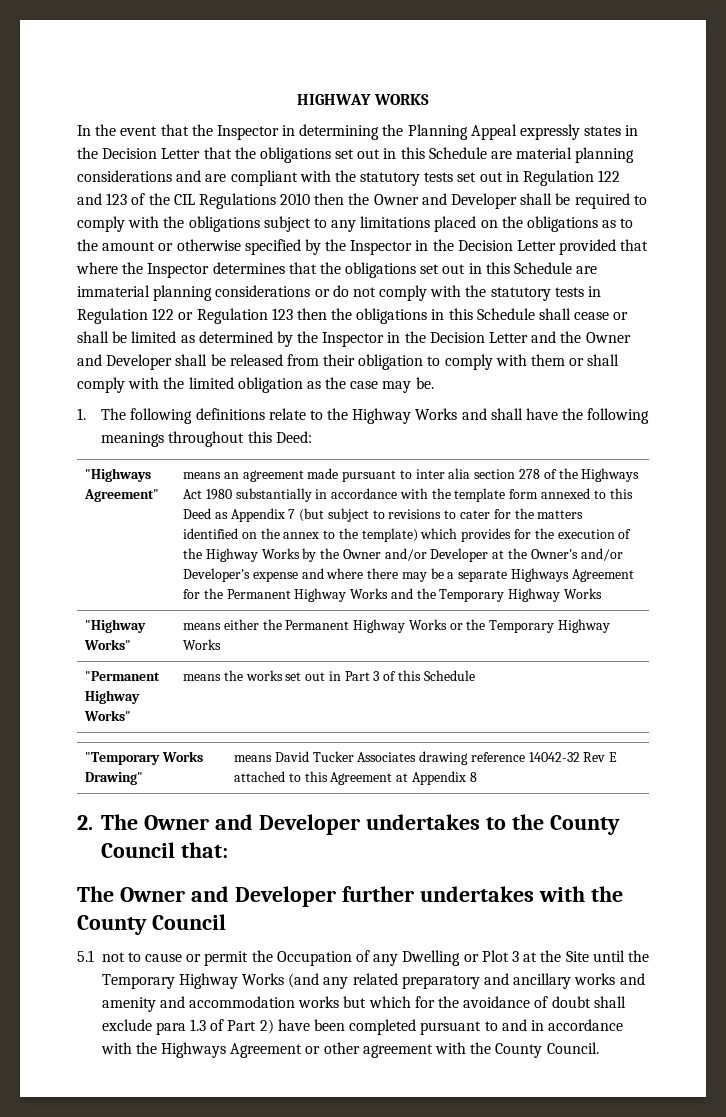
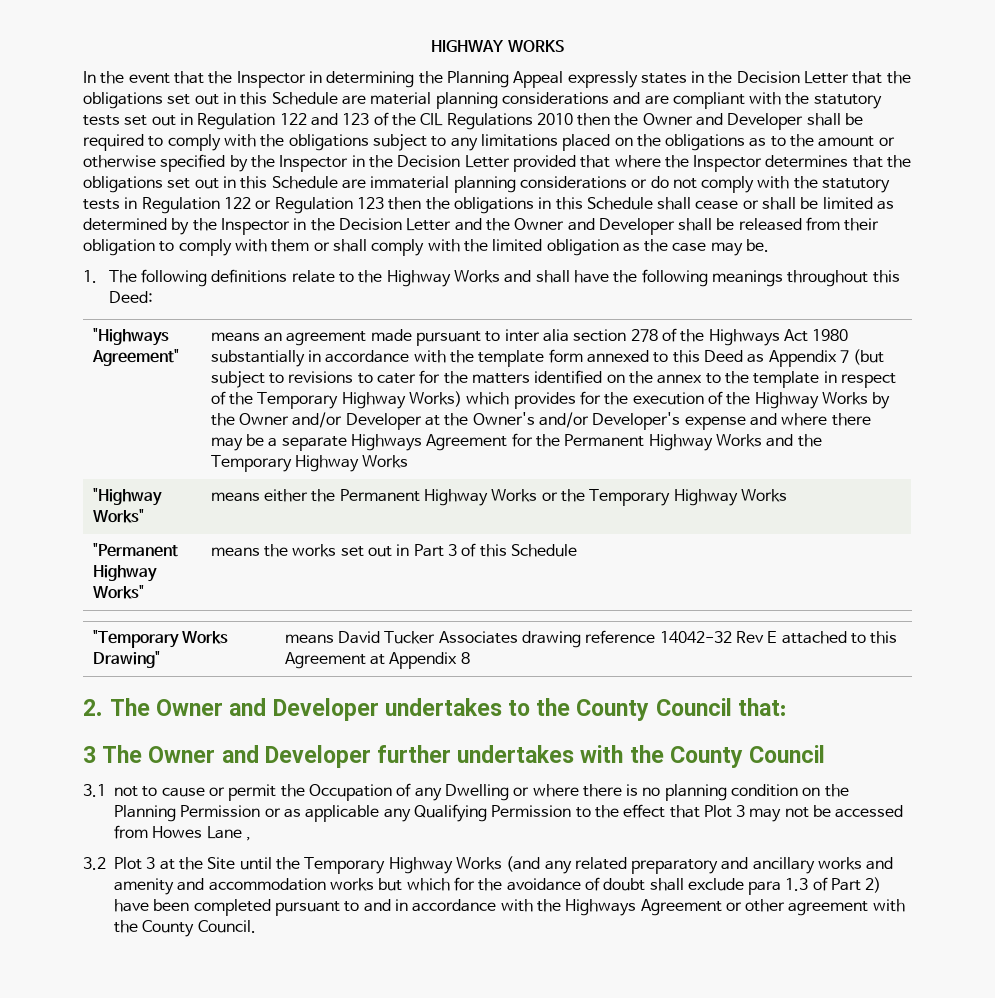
- means an agreement made pursuant to inter alia section 278 of the Highways Act 1980 substantially in accordance with the template form annexed to this Deed as Appendix 7 (but subject to revisions to cater for the matters identified on the annex to the template) which provides for the execution of the Highway Works by the Owner and/or Developer at the Owner's and/or Developer's expense and where there may be a separate Highways Agreement for the Permanent Highway Works and the Temporary Highway Works
+ means an agreement made pursuant to inter alia section 278 of the Highways Act 1980 substantially in accordance with the template form annexed to this Deed as Appendix 7 (but subject to revisions to cater for the matters identified on the annex to the template in respect of the Temporary Highway Works) which provides for the execution of the Highway Works by the Owner and/or Developer at the Owner's and/or Developer's expense and where there may be a separate Highways Agreement for the Permanent Highway Works and the Temporary Highway Works
- The Owner and Developer further undertakes with the County Council
+ 3 The Owner and Developer further undertakes with the County Council
- 5.1 not to cause or permit the Occupation of any Dwelling or Plot 3 at the Site until the Temporary Highway Works (and any related preparatory and ancillary works and amenity and accommodation works but which for the avoidance of doubt shall exclude para 1.3 of Part 2) have been completed pursuant to and in accordance with the Highways Agreement or other agreement with the County Council.
+ 3.1 not to cause or permit the Occupation of any Dwelling or where there is no planning condition on the Planning Permission or as applicable any Qualifying Permission to the effect that Plot 3 may not be accessed from Howes Lane ,
+ 3.2 Plot 3 at the Site until the Temporary Highway Works (and any related preparatory and ancillary works and amenity and accommodation works but which for the avoidance of doubt shall exclude para 1.3 of Part 2) have been completed pursuant to and in accordance with the Highways Agreement or other agreement with the County Council.

